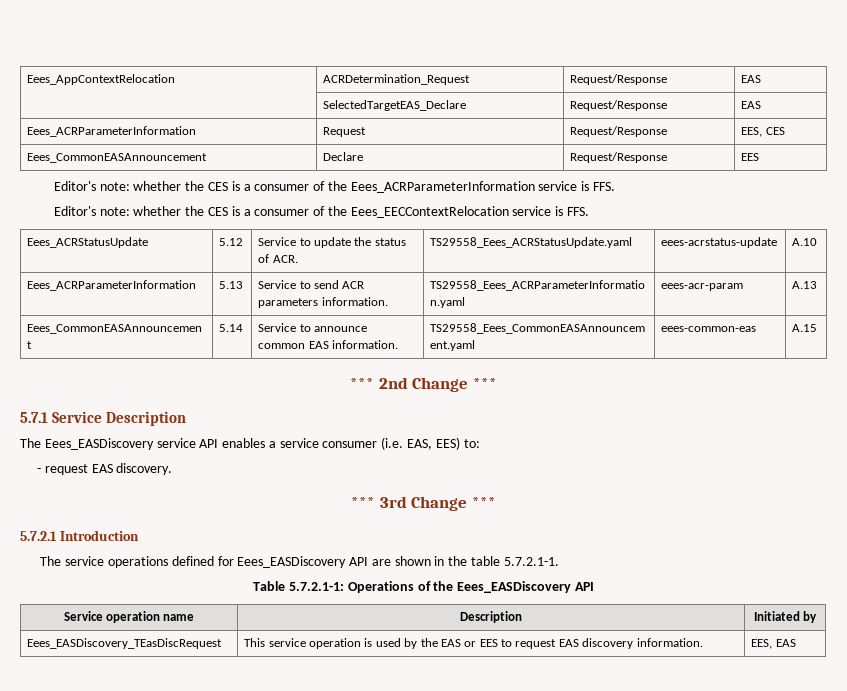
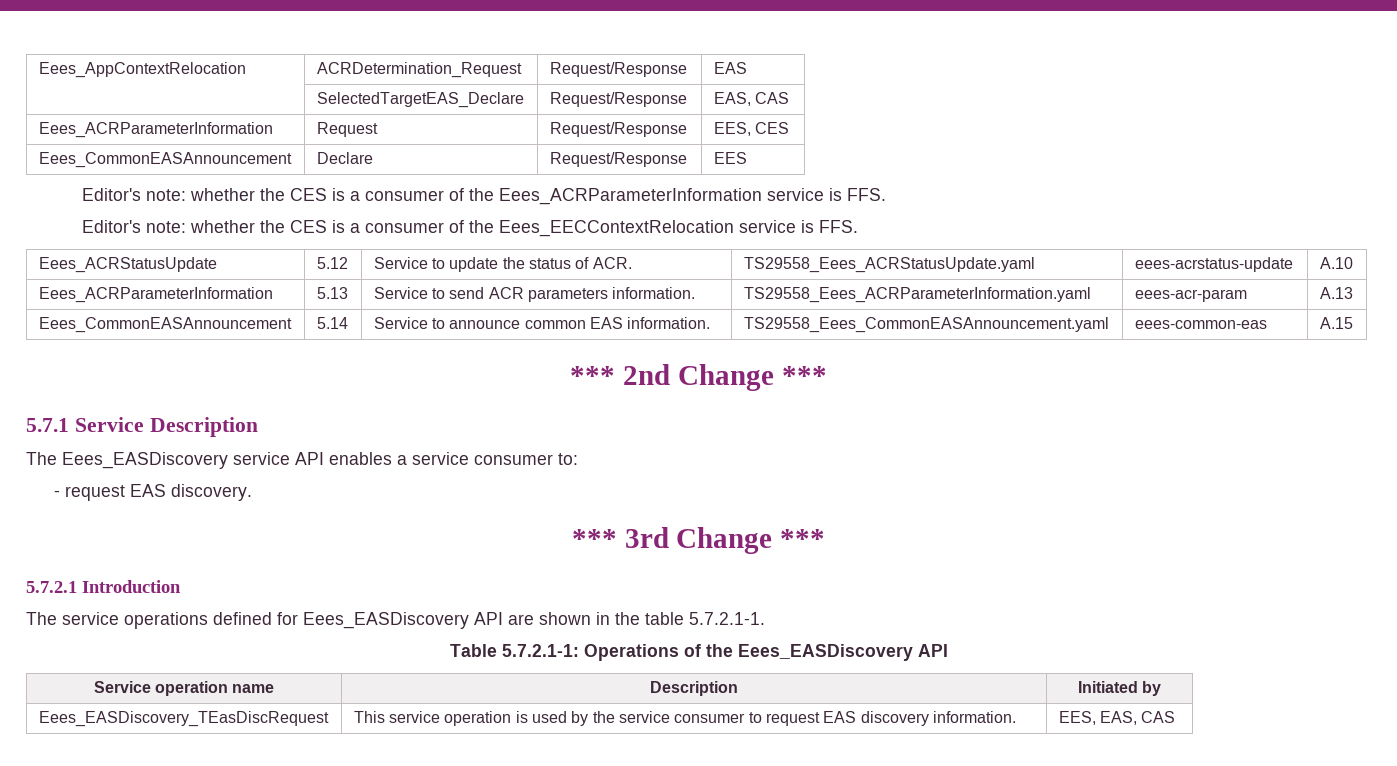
- | SelectedTargetEAS_Declare | Request/Response | EAS
+ | SelectedTargetEAS_Declare | Request/Response | EAS, CAS
- The Eees_EASDiscovery service API enables a service consumer (i.e. EAS, EES) to:
+ The Eees_EASDiscovery service API enables a service consumer to:
- Eees_EASDiscovery_TEasDiscRequest | This service operation is used by the EAS or EES to request EAS discovery information. | EES, EAS
+ Eees_EASDiscovery_TEasDiscRequest | This service operation is used by the service consumer to request EAS discovery information. | EES, EAS, CAS

